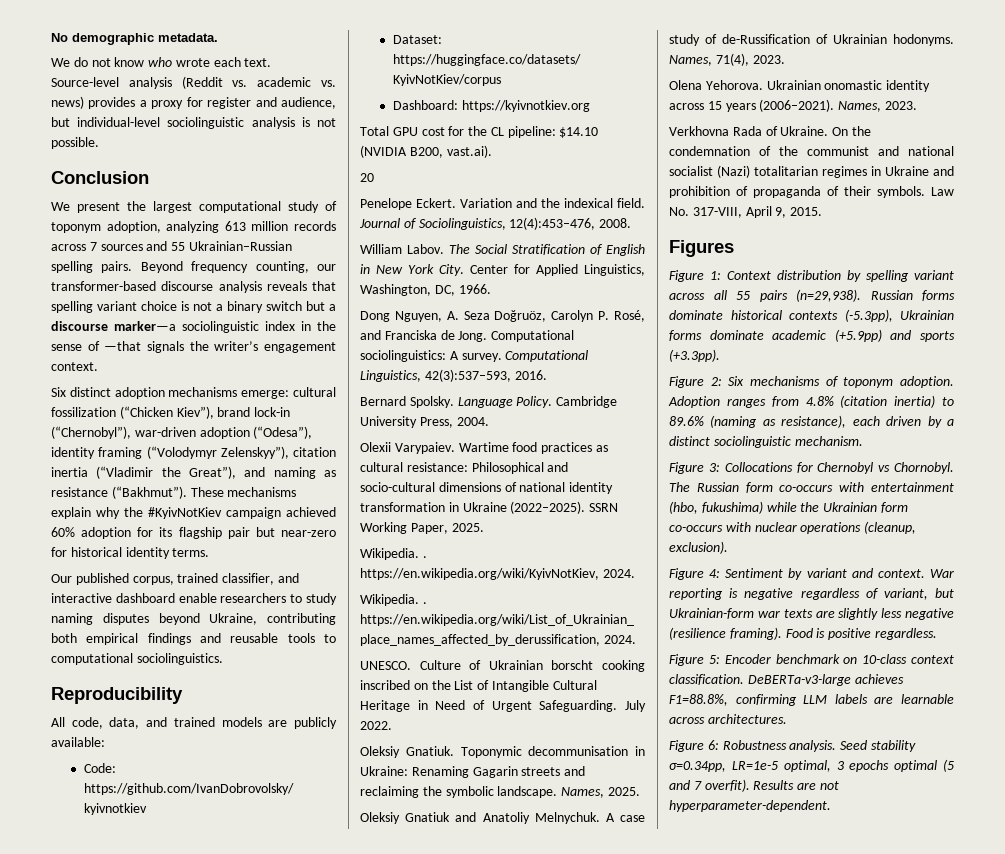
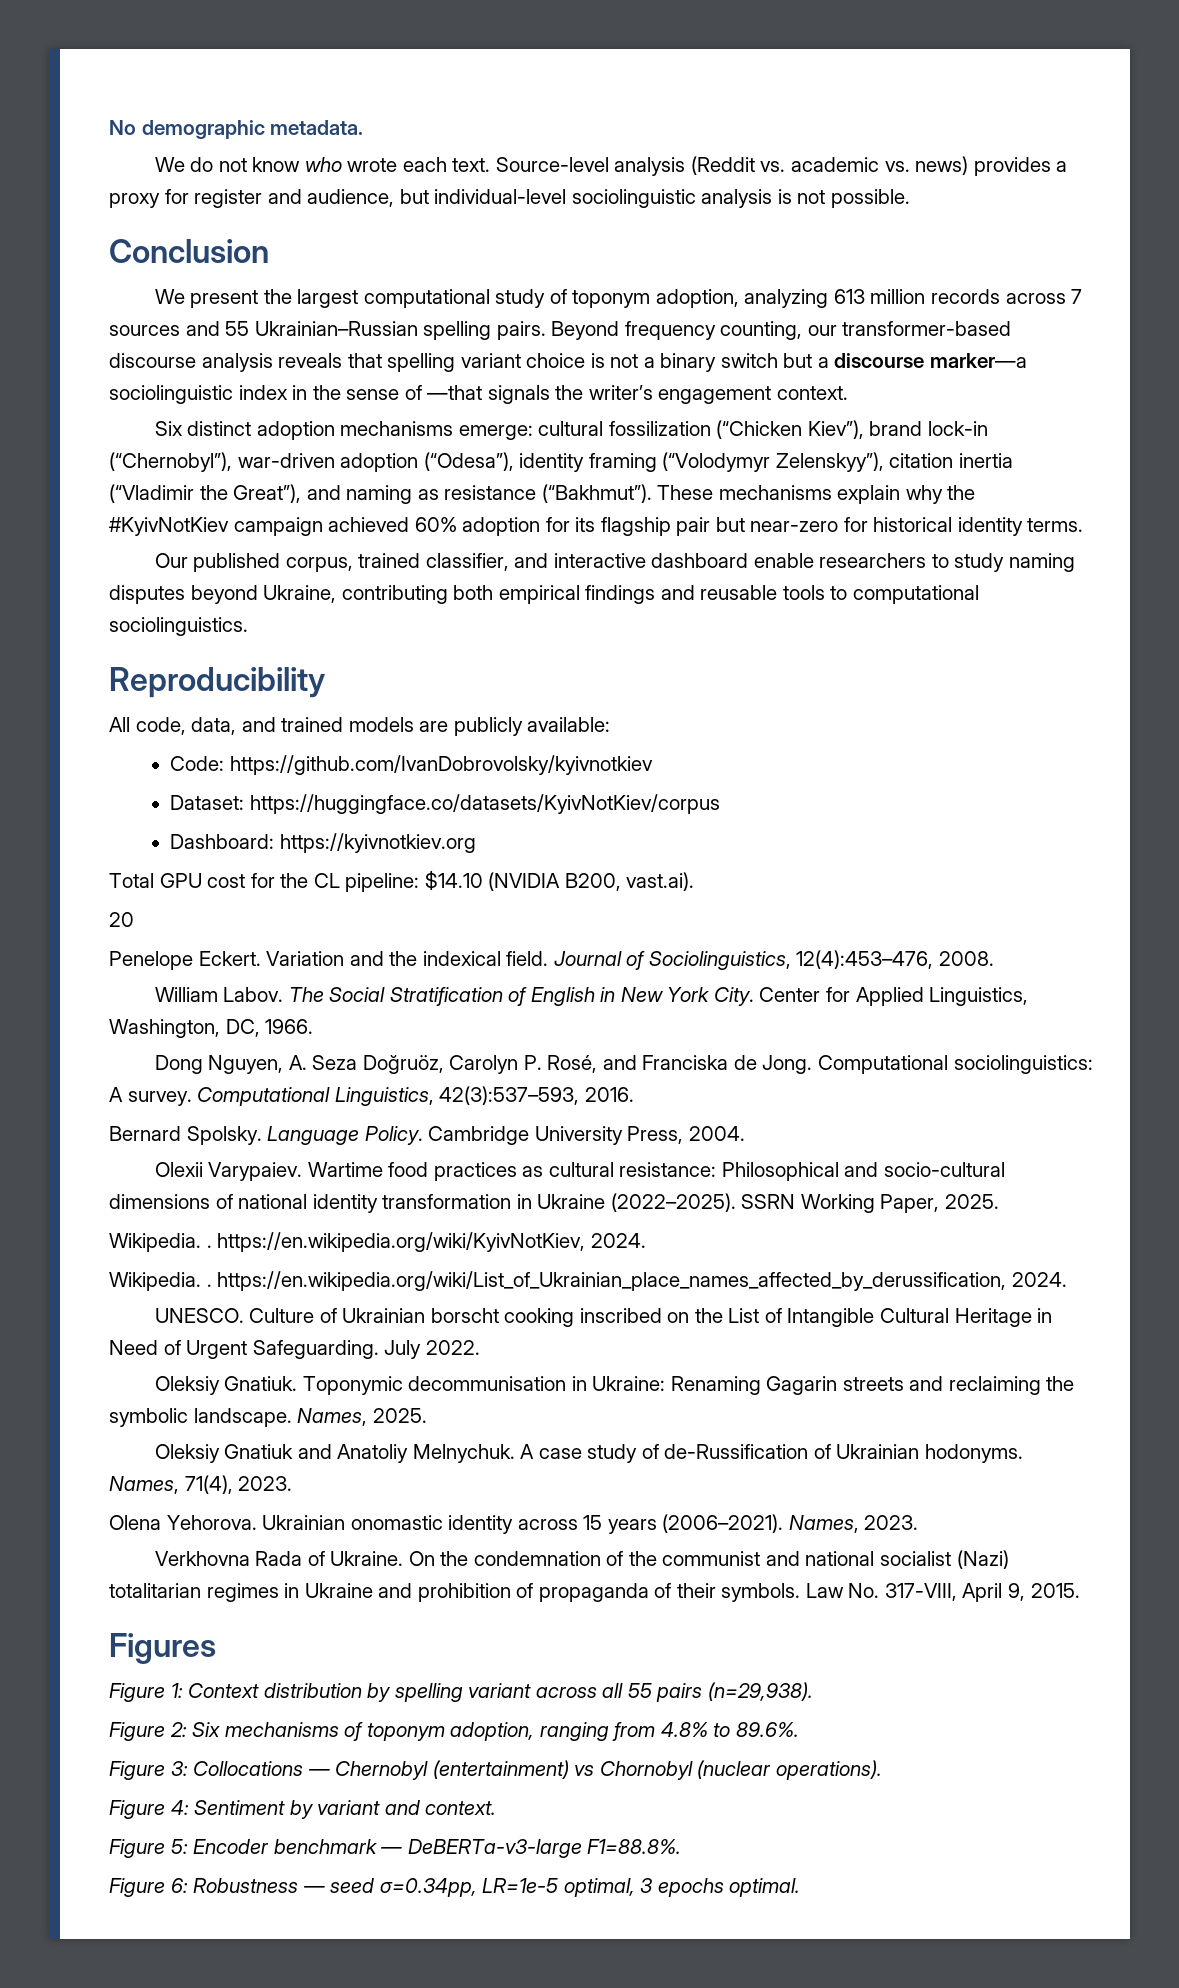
- Russian forms dominate historical contexts (-5.3pp), Ukrainian forms dominate academic (+5.9pp) and sports (+3.3pp).
- Figure 2: Six mechanisms of toponym adoption. Adoption ranges from 4.8% (citation inertia) to 89.6% (naming as resistance), each driven by a distinct sociolinguistic mechanism.
- Figure 3: Collocations for Chernobyl vs Chornobyl. The Russian form co-occurs with entertainment (hbo, fukushima) while the Ukrainian form co-occurs with nuclear operations (cleanup, exclusion).
+ Figure 2: Six mechanisms of toponym adoption, ranging from 4.8% to 89.6%.
+ Figure 3: Collocations — Chernobyl (entertainment) vs Chornobyl (nuclear operations).
- Figure 4: Sentiment by variant and context. War reporting is negative regardless of variant, but Ukrainian-form war texts are slightly less negative (resilience framing). Food is positive regardless.
- Figure 5: Encoder benchmark on 10-class context classification. DeBERTa-v3-large achieves F1=88.8%, confirming LLM labels are learnable across architectures.
+ Figure 4: Sentiment by variant and context.
+ Figure 5: Encoder benchmark — DeBERTa-v3-large F1=88.8%.
- Figure 6: Robustness analysis. Seed stability σ=0.34pp, LR=1e-5 optimal, 3 epochs optimal (5 and 7 overfit). Results are not hyperparameter-dependent.
+ Figure 6: Robustness — seed σ=0.34pp, LR=1e-5 optimal, 3 epochs optimal.

